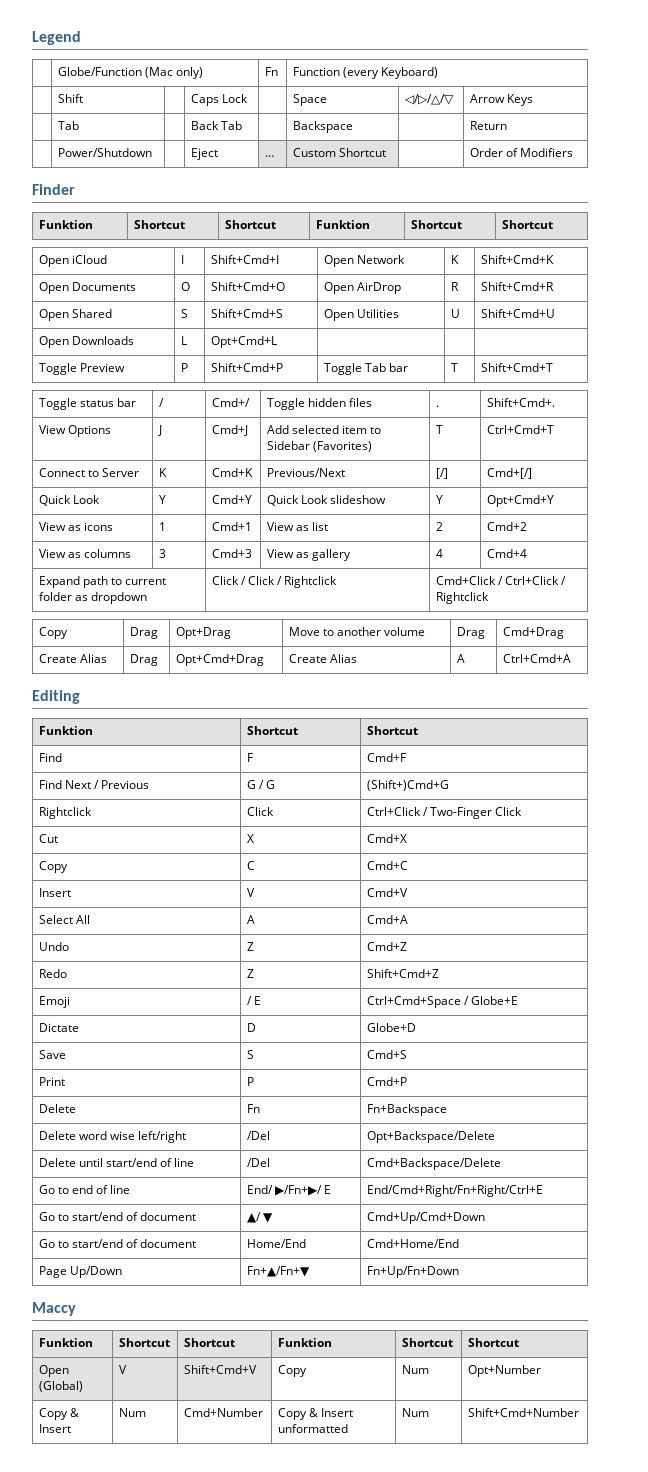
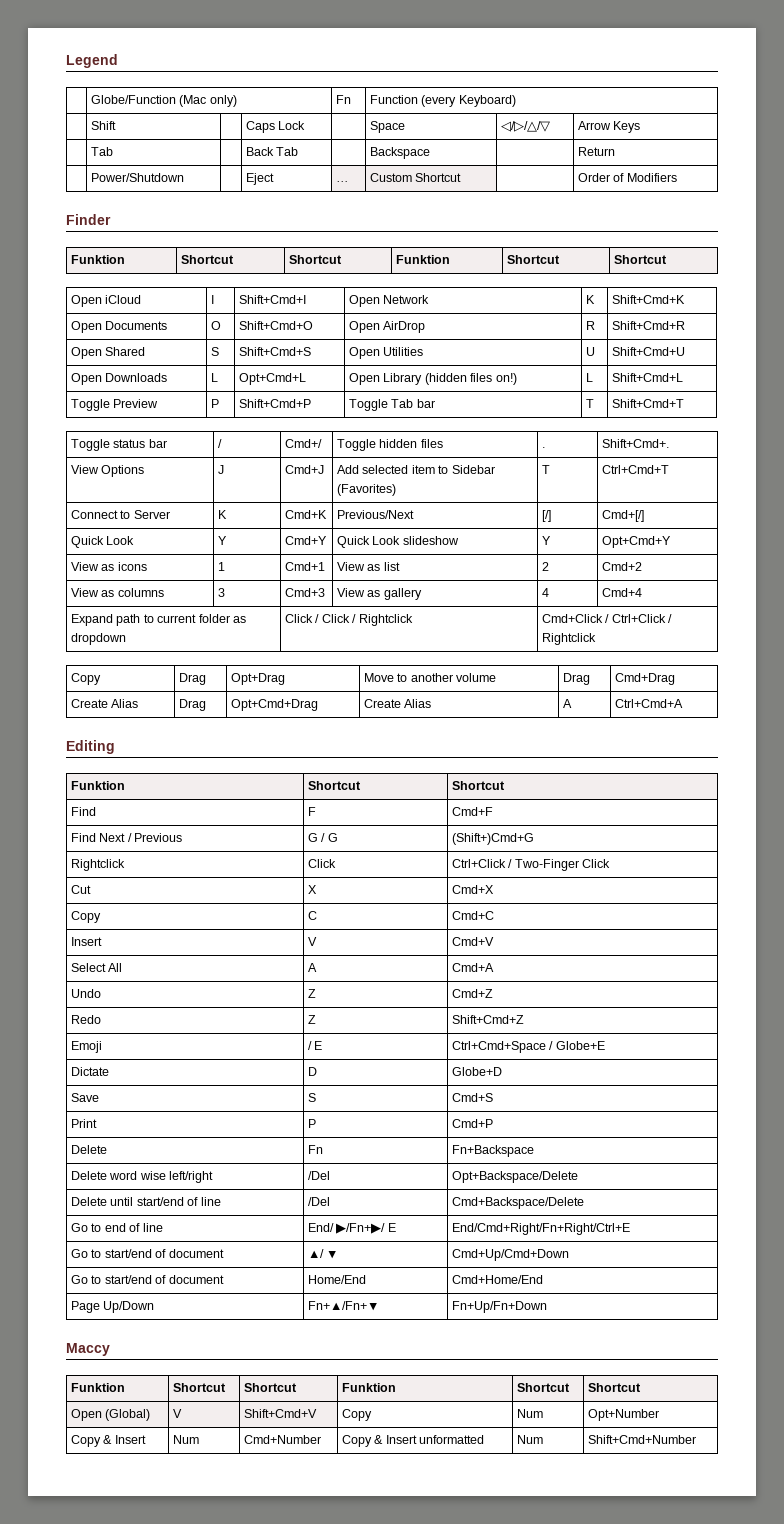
- Open Downloads | L | Opt+Cmd+L | | |
+ Open Downloads | L | Opt+Cmd+L | Open Library (hidden files on!) | L | Shift+Cmd+L

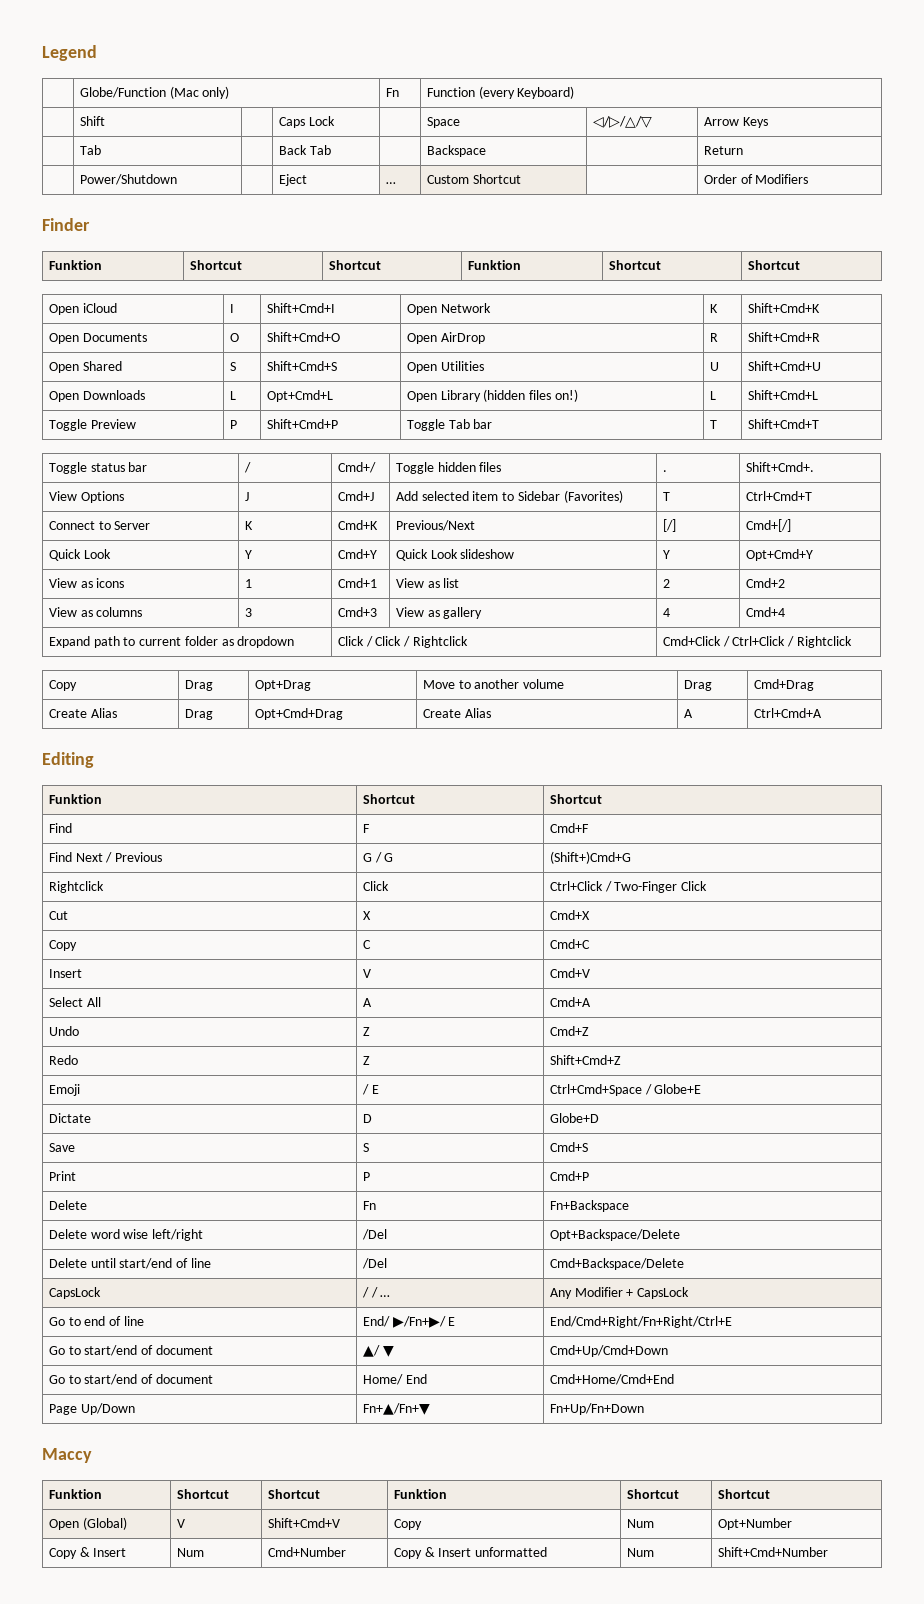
+ CapsLock | / / … | Any Modifier + CapsLock
- Go to start/end of document | Home/End | Cmd+Home/End
+ Go to start/end of document | Home/ End | Cmd+Home/Cmd+End

